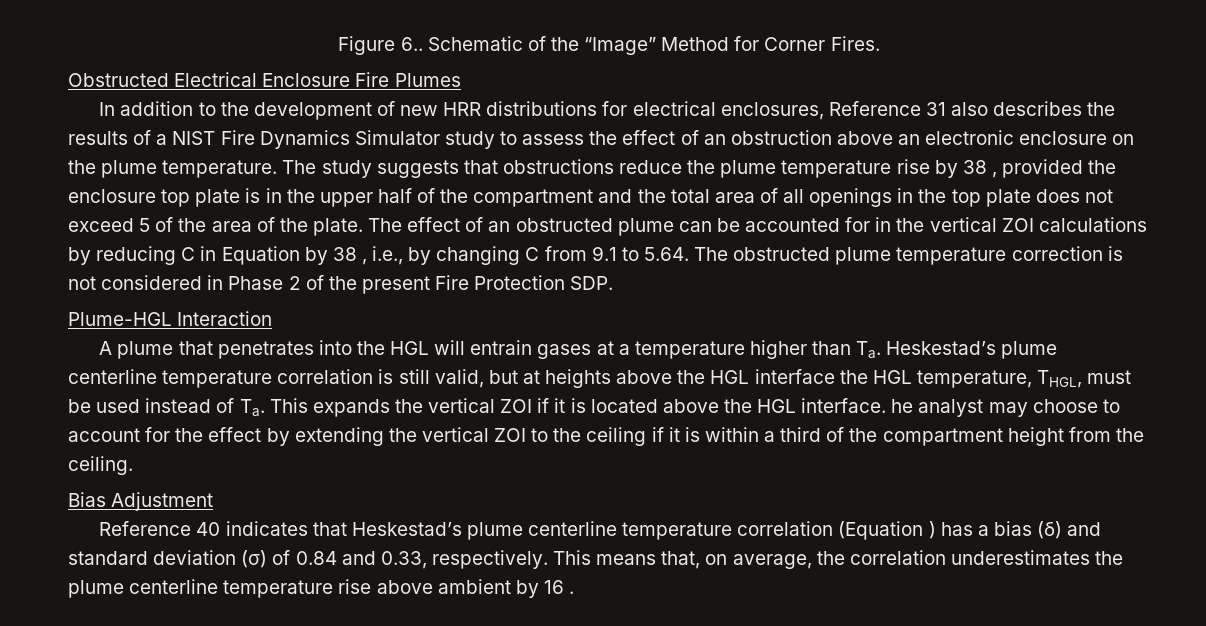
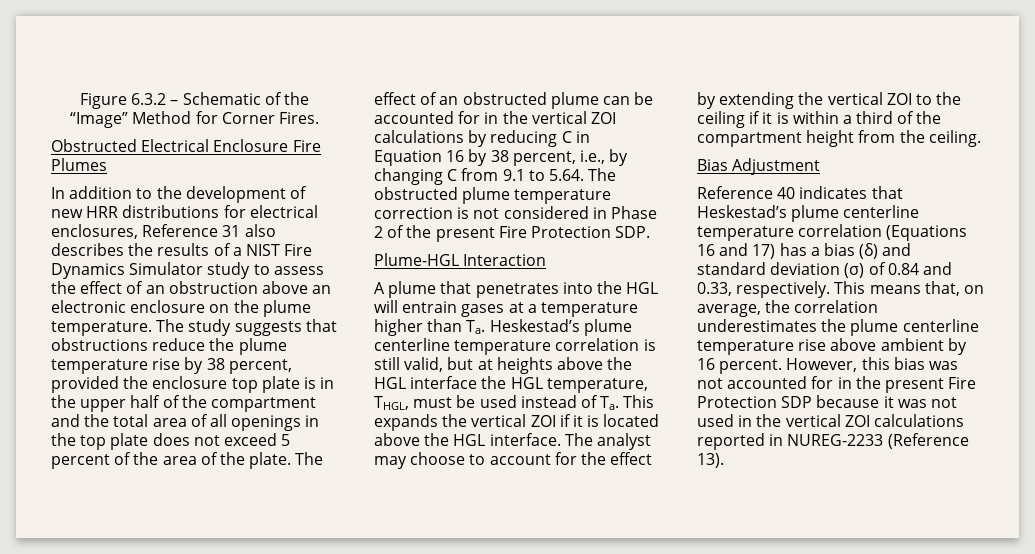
- Figure 6.. Schematic of the “Image” Method for Corner Fires.
+ Figure 6.3.2 – Schematic of the “Image” Method for Corner Fires.
- The study suggests that obstructions reduce the plume temperature rise by 38 , provided the enclosure top plate is in the upper half of the compartment and the total area of all openings in the top plate does not exceed 5 of the area of the plate.
+ The study suggests that obstructions reduce the plume temperature rise by 38 percent, provided the enclosure top plate is in the upper half of the compartment and the total area of all openings in the top plate does not exceed 5 percent of the area of the plate.
- The effect of an obstructed plume can be accounted for in the vertical ZOI calculations by reducing C in Equation by 38 , i.e., by changing C from 9.1 to 5.64. The obstructed plume temperature correction is not considered in Phase 2 of the present Fire Protection SDP.
+ The effect of an obstructed plume can be accounted for in the vertical ZOI calculations by reducing C in Equation 16 by 38 percent, i.e., by changing C from 9.1 to 5.64. The obstructed plume temperature correction is not considered in Phase 2 of the present Fire Protection SDP.
- A plume that penetrates into the HGL will entrain gases at a temperature higher than Ta. Heskestad’s plume centerline temperature correlation is still valid, but at heights above the HGL interface the HGL temperature, THGL, must be used instead of Ta. This expands the vertical ZOI if it is located above the HGL interface. he analyst may choose to account for the effect by extending the vertical ZOI to the ceiling if it is within a third of the compartment height from the ceiling.
+ A plume that penetrates into the HGL will entrain gases at a temperature higher than Ta. Heskestad’s plume centerline temperature correlation is still valid, but at heights above the HGL interface the HGL temperature, THGL, must be used instead of Ta. This expands the vertical ZOI if it is located above the HGL interface. The analyst may choose to account for the effect by extending the vertical ZOI to the ceiling if it is within a third of the compartment height from the ceiling.
- Reference 40 indicates that Heskestad’s plume centerline temperature correlation (Equation ) has a bias (δ) and standard deviation (σ) of 0.84 and 0.33, respectively.
+ Reference 40 indicates that Heskestad’s plume centerline temperature correlation (Equations 16 and 17) has a bias (δ) and standard deviation (σ) of 0.84 and 0.33, respectively.
- This means that, on average, the correlation underestimates the plume centerline temperature rise above ambient by 16 .
+ This means that, on average, the correlation underestimates the plume centerline temperature rise above ambient by 16 percent. However, this bias was not accounted for in the present Fire Protection SDP because it was not used in the vertical ZOI calculations reported in NUREG-2233 (Reference 13).

